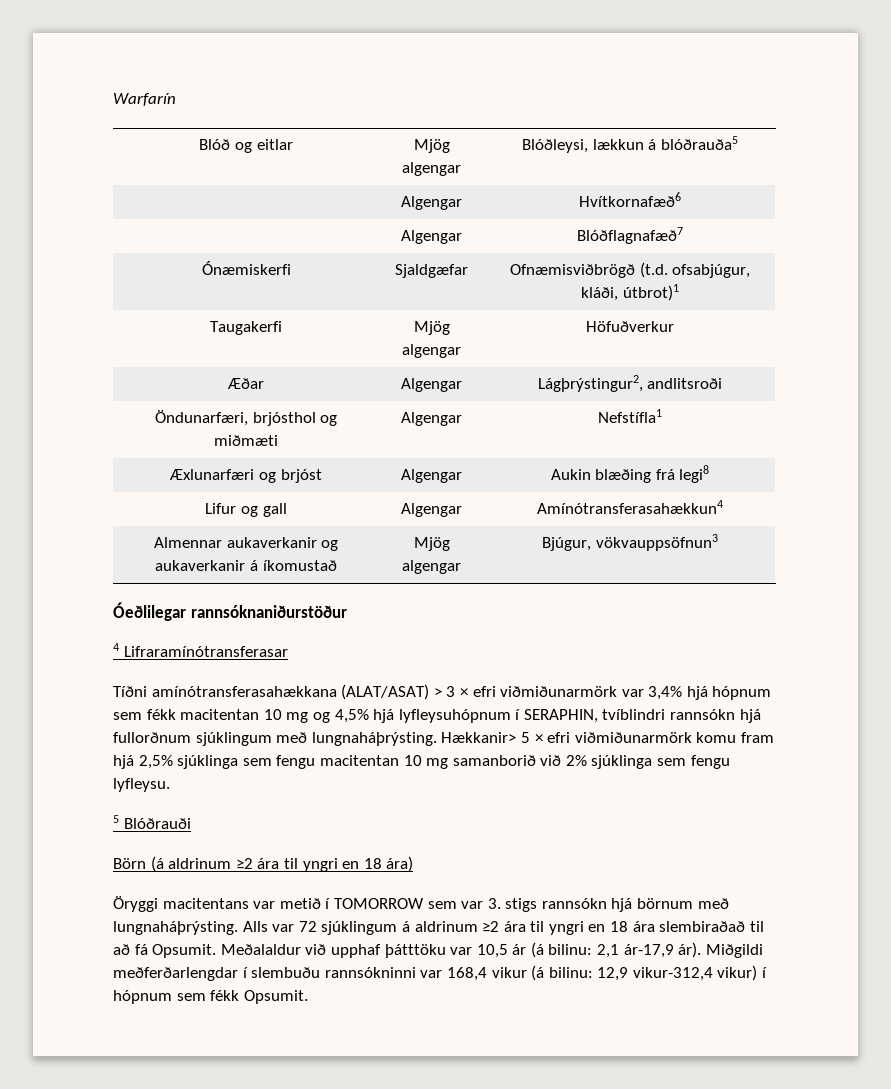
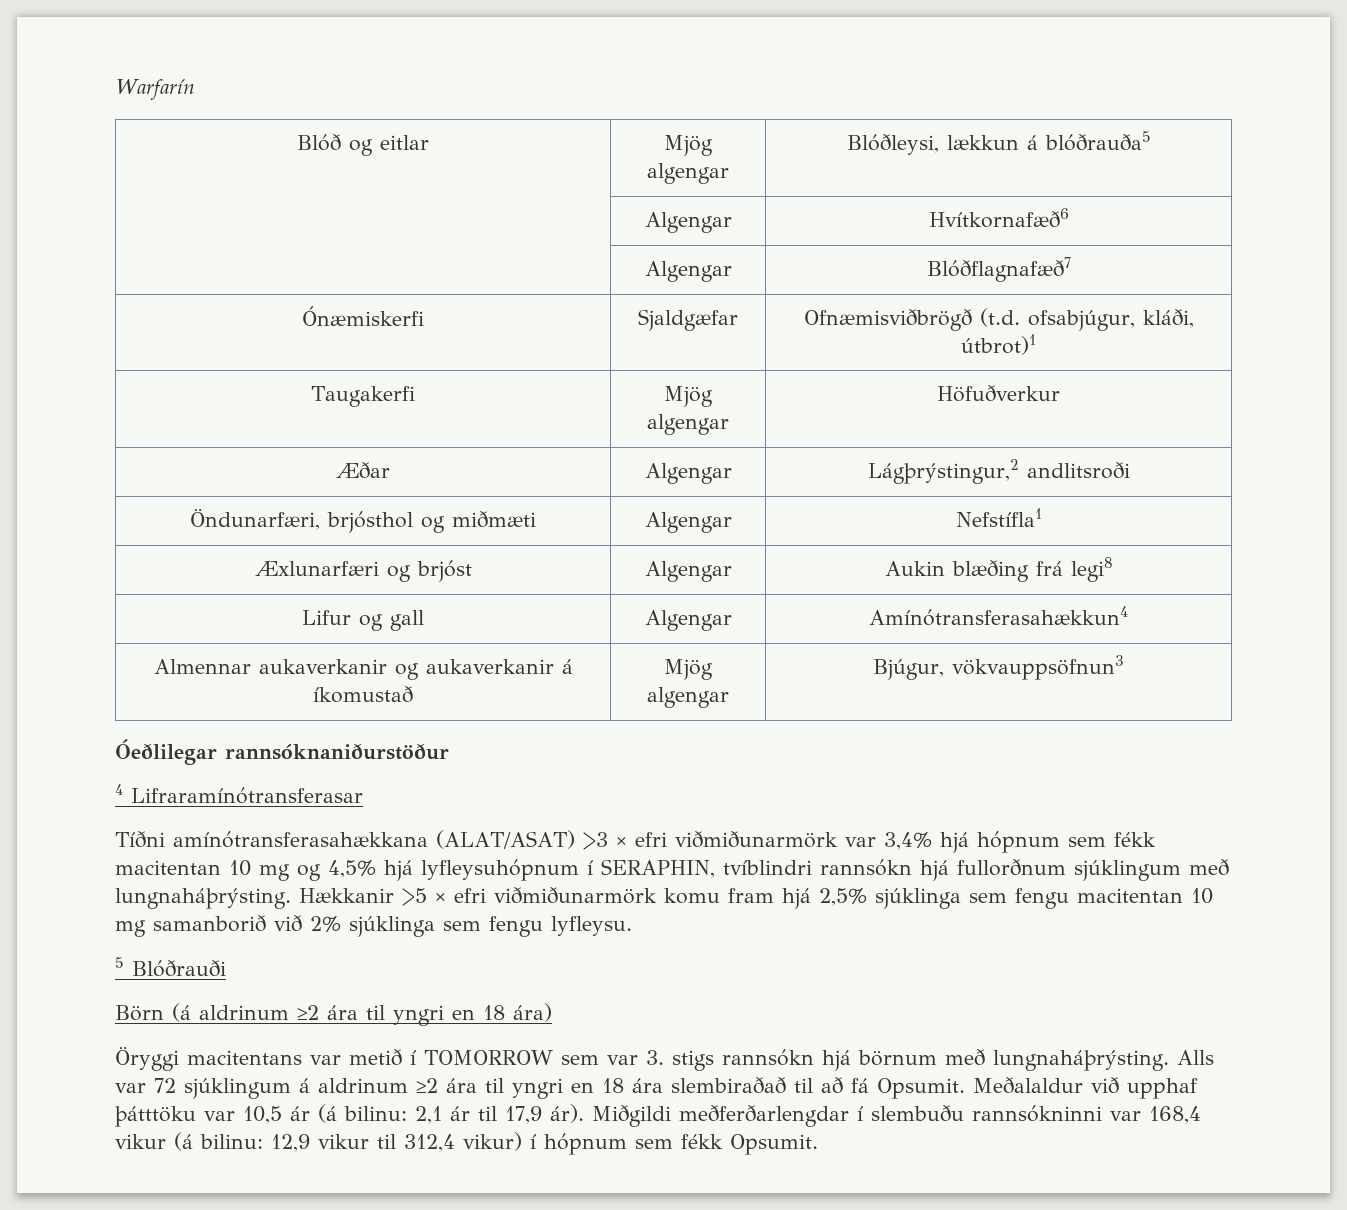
- Æðar | Algengar | Lágþrýstingur2, andlitsroði
+ Æðar | Algengar | Lágþrýstingur,2 andlitsroði
- Tíðni amínótransferasahækkana (ALAT/ASAT) > 3 × efri viðmiðunarmörk var 3,4% hjá hópnum sem fékk macitentan 10 mg og 4,5% hjá lyfleysuhópnum í SERAPHIN, tvíblindri rannsókn hjá fullorðnum sjúklingum með lungnaháþrýsting.
+ Tíðni amínótransferasahækkana (ALAT/ASAT) >3 × efri viðmiðunarmörk var 3,4% hjá hópnum sem fékk macitentan 10 mg og 4,5% hjá lyfleysuhópnum í SERAPHIN, tvíblindri rannsókn hjá fullorðnum sjúklingum með lungnaháþrýsting.
- Hækkanir> 5 × efri viðmiðunarmörk komu fram hjá 2,5% sjúklinga sem fengu macitentan 10 mg samanborið við 2% sjúklinga sem fengu lyfleysu.
+ Hækkanir >5 × efri viðmiðunarmörk komu fram hjá 2,5% sjúklinga sem fengu macitentan 10 mg samanborið við 2% sjúklinga sem fengu lyfleysu.
- Meðalaldur við upphaf þátttöku var 10,5 ár (á bilinu: 2,1 ár-17,9 ár).
+ Meðalaldur við upphaf þátttöku var 10,5 ár (á bilinu: 2,1 ár til 17,9 ár).
- Miðgildi meðferðarlengdar í slembuðu rannsókninni var 168,4 vikur (á bilinu: 12,9 vikur-312,4 vikur) í hópnum sem fékk Opsumit.
+ Miðgildi meðferðarlengdar í slembuðu rannsókninni var 168,4 vikur (á bilinu: 12,9 vikur til 312,4 vikur) í hópnum sem fékk Opsumit.

